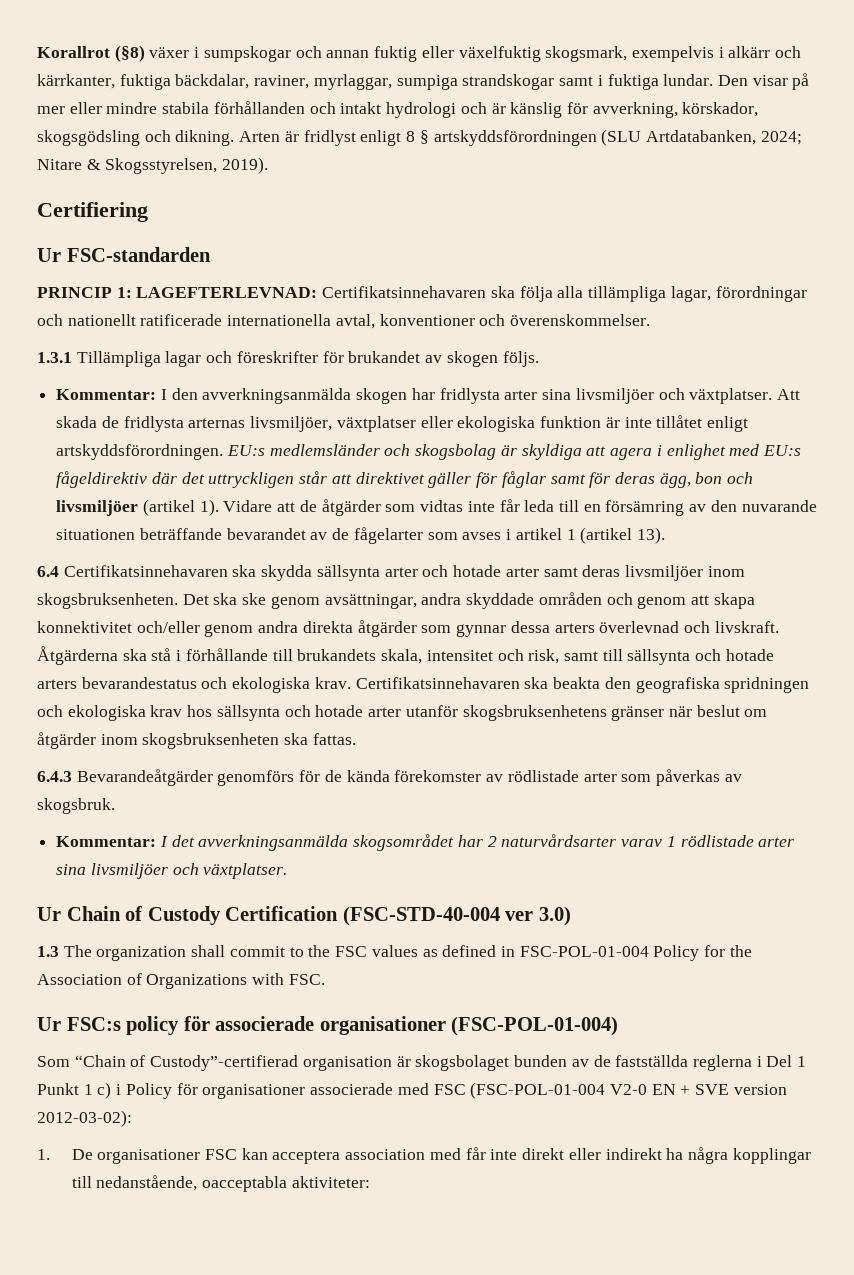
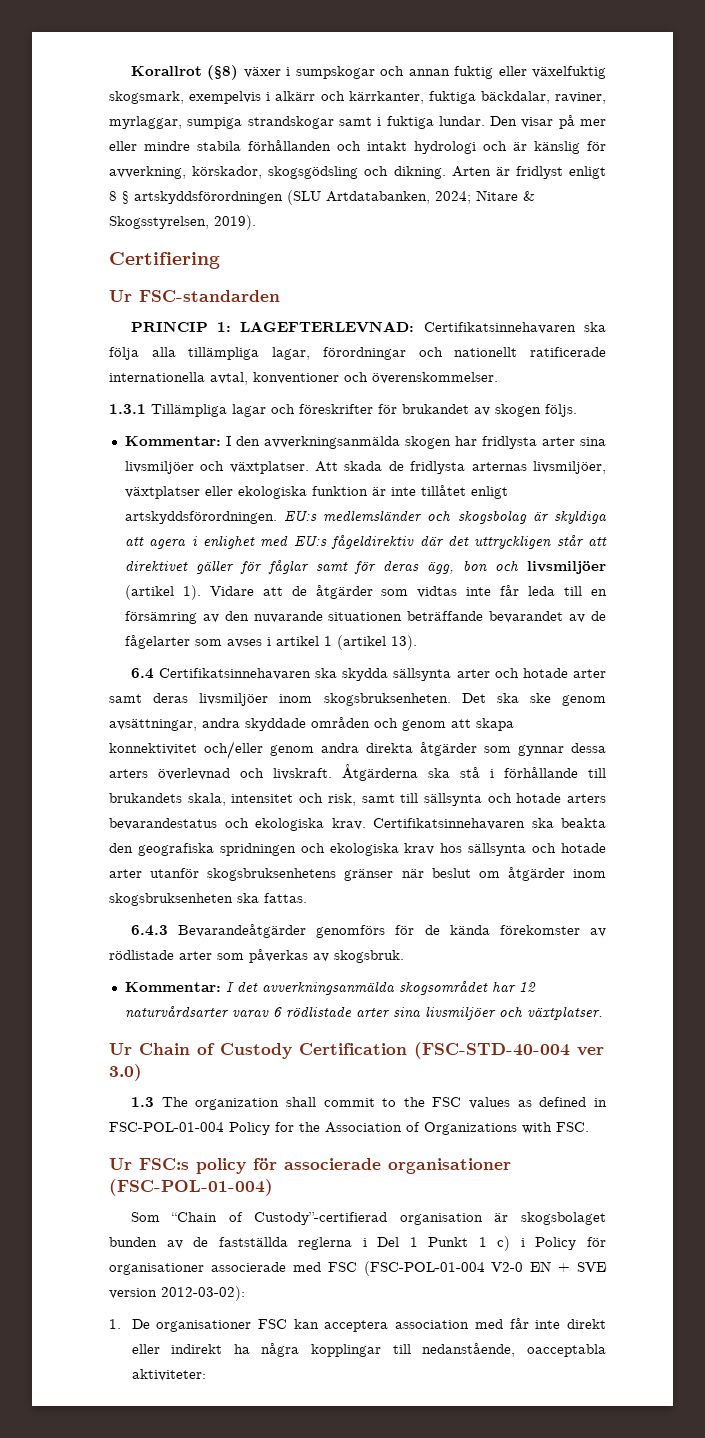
- Kommentar: I det avverkningsanmälda skogsområdet har 2 naturvårdsarter varav 1 rödlistade arter sina livsmiljöer och växtplatser.
+ Kommentar: I det avverkningsanmälda skogsområdet har 12 naturvårdsarter varav 6 rödlistade arter sina livsmiljöer och växtplatser.

